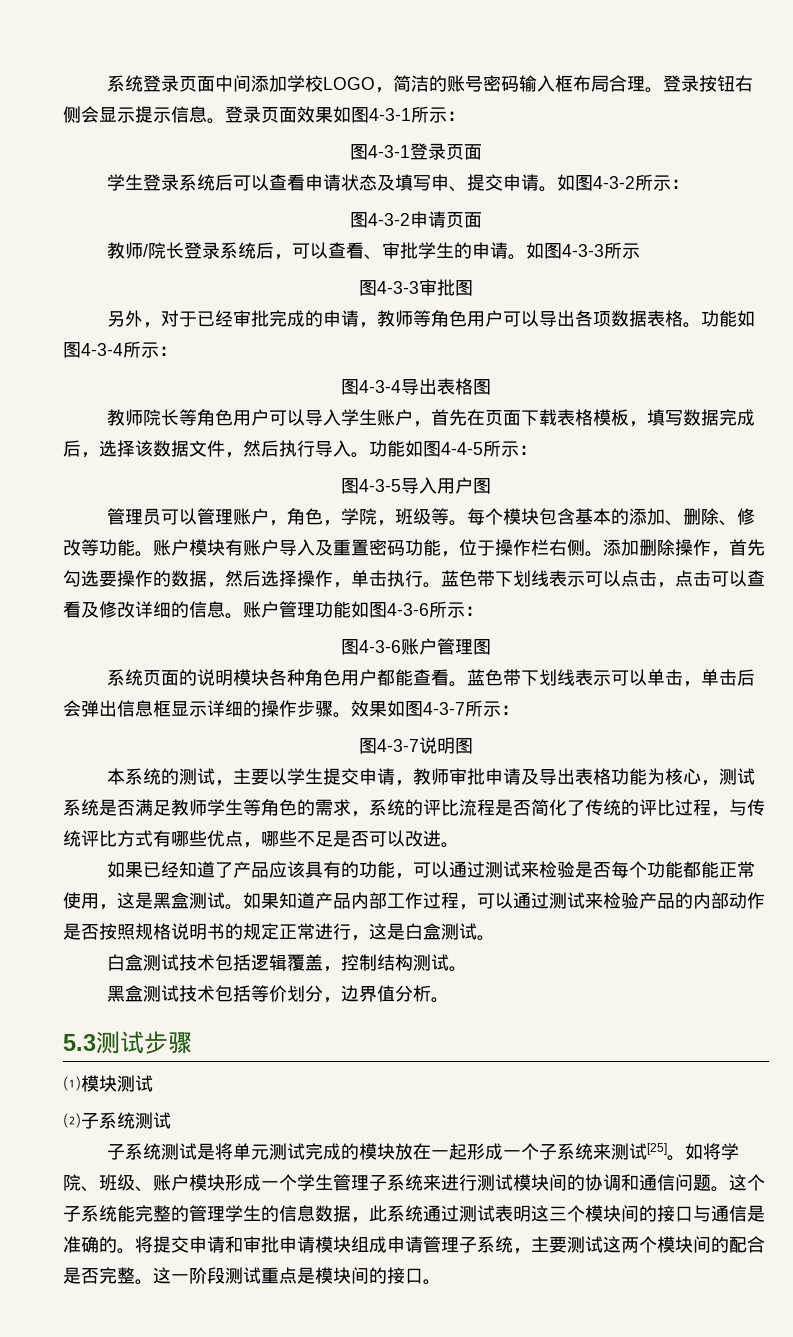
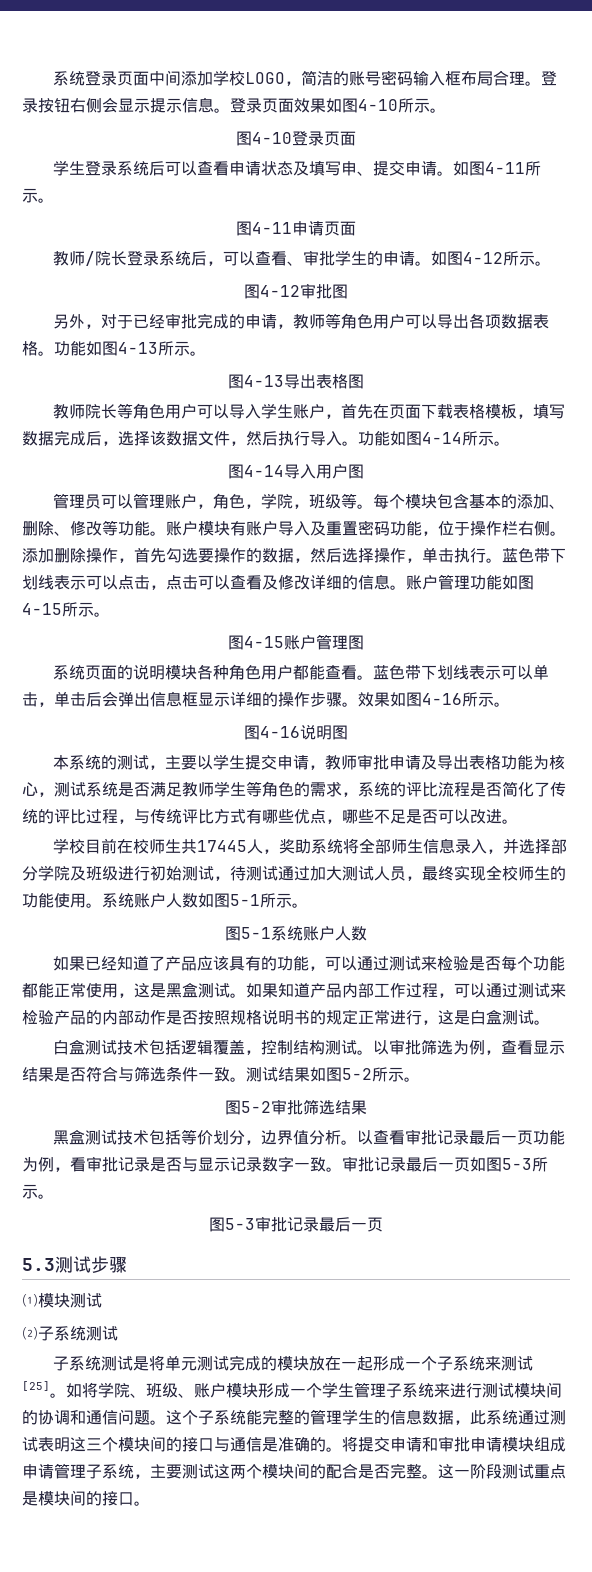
- 登录页面效果如图4-3-1所示：
- 图4-3-1登录页面
+ 登录页面效果如图4-10所示。
+ 图4-10登录页面
- 如图4-3-2所示：
- 图4-3-2申请页面
+ 如图4-11所示。
+ 图4-11申请页面
- 如图4-3-3所示
- 图4-3-3审批图
+ 如图4-12所示。
+ 图4-12审批图
- 功能如图4-3-4所示：
- 图4-3-4导出表格图
+ 功能如图4-13所示。
+ 图4-13导出表格图
- 功能如图4-4-5所示：
- 图4-3-5导入用户图
+ 功能如图4-14所示。
+ 图4-14导入用户图
- 账户管理功能如图4-3-6所示：
- 图4-3-6账户管理图
+ 账户管理功能如图4-15所示。
+ 图4-15账户管理图
- 效果如图4-3-7所示：
- 图4-3-7说明图
+ 效果如图4-16所示。
+ 图4-16说明图
+ 学校目前在校师生共17445人，奖助系统将全部师生信息录入，并选择部分学院及班级进行初始测试，待测试通过加大测试人员，最终实现全校师生的功能使用。系统账户人数如图5-1所示。
+ 图5-1系统账户人数
+ 以审批筛选为例，查看显示结果是否符合与筛选条件一致。测试结果如图5-2所示。
+ 图5-2审批筛选结果
+ 以查看审批记录最后一页功能为例，看审批记录是否与显示记录数字一致。审批记录最后一页如图5-3所示。
+ 图5-3审批记录最后一页

